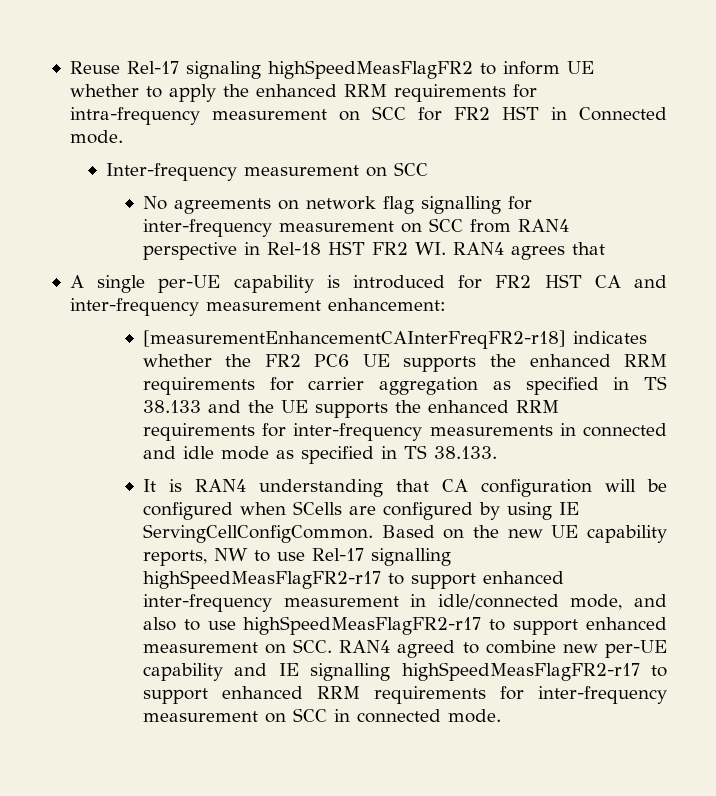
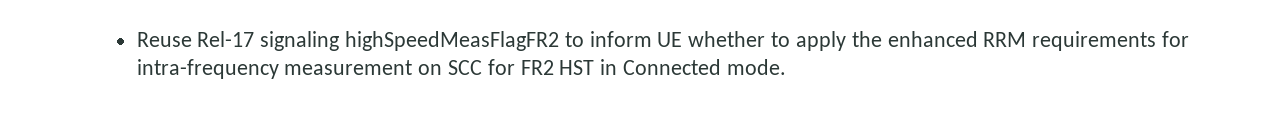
- Inter-frequency measurement on SCC
- No agreements on network flag signalling for inter-frequency measurement on SCC from RAN4 perspective in Rel-18 HST FR2 WI. RAN4 agrees that
- A single per-UE capability is introduced for FR2 HST CA and inter-frequency measurement enhancement:
- [measurementEnhancementCAInterFreqFR2-r18] indicates whether the FR2 PC6 UE supports the enhanced RRM requirements for carrier aggregation as specified in TS 38.133 and the UE supports the enhanced RRM requirements for inter-frequency measurements in connected and idle mode as specified in TS 38.133.
- It is RAN4 understanding that CA configuration will be configured when SCells are configured by using IE ServingCellConfigCommon. Based on the new UE capability reports, NW to use Rel-17 signalling highSpeedMeasFlagFR2-r17 to support enhanced inter-frequency measurement in idle/connected mode, and also to use highSpeedMeasFlagFR2-r17 to support enhanced measurement on SCC. RAN4 agreed to combine new per-UE capability and IE signalling highSpeedMeasFlagFR2-r17 to support enhanced RRM requirements for inter-frequency measurement on SCC in connected mode.

